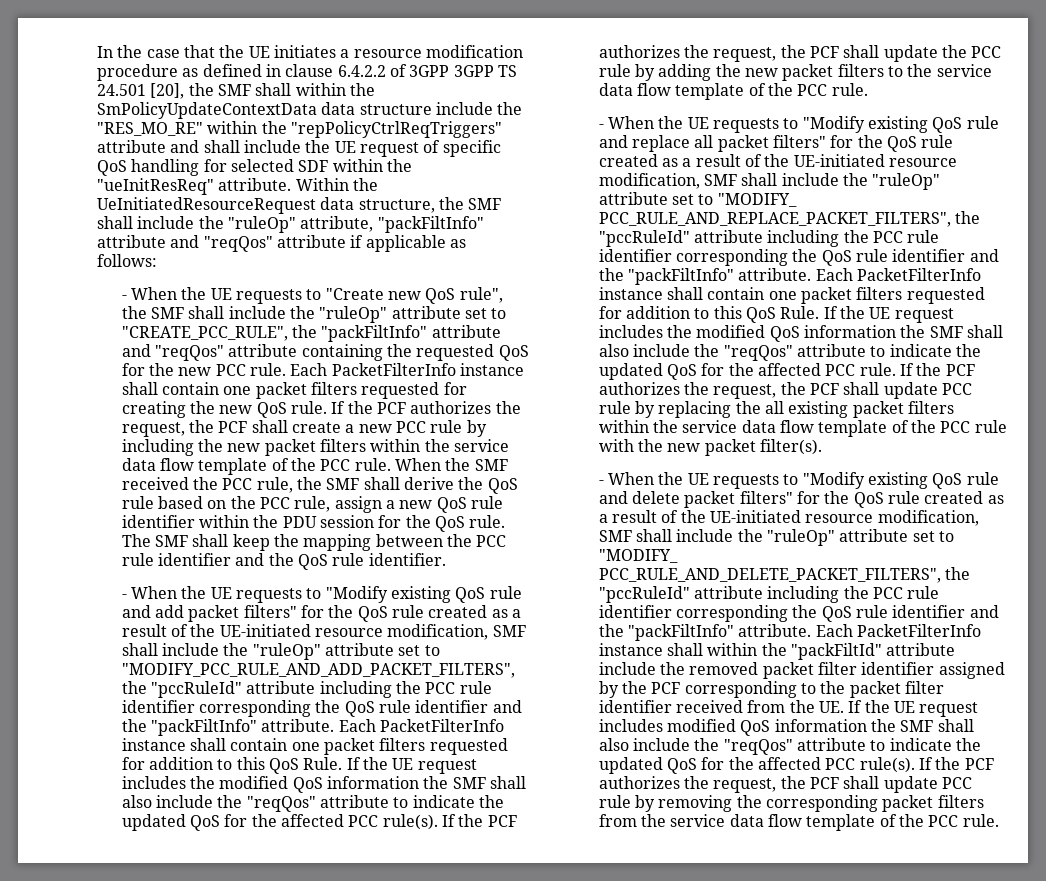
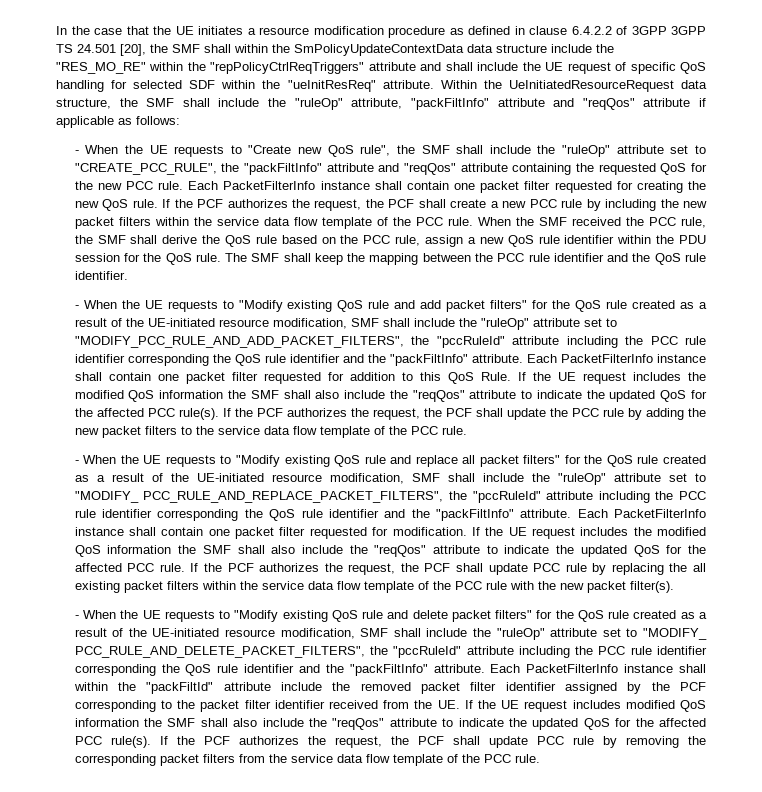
- Each PacketFilterInfo instance shall contain one packet filters requested for creating the new QoS rule.
+ Each PacketFilterInfo instance shall contain one packet filter requested for creating the new QoS rule.
- - When the UE requests to "Modify existing QoS rule and add packet filters" for the QoS rule created as a result of the UE-initiated resource modification, SMF shall include the "ruleOp" attribute set to "MODIFY_PCC_RULE_AND_ADD_PACKET_FILTERS", the "pccRuleId" attribute including the PCC rule identifier corresponding the QoS rule identifier and the "packFiltInfo" attribute. Each PacketFilterInfo instance shall contain one packet filters requested for addition to this QoS Rule.
+ - When the UE requests to "Modify existing QoS rule and add packet filters" for the QoS rule created as a result of the UE-initiated resource modification, SMF shall include the "ruleOp" attribute set to "MODIFY_PCC_RULE_AND_ADD_PACKET_FILTERS", the "pccRuleId" attribute including the PCC rule identifier corresponding the QoS rule identifier and the "packFiltInfo" attribute. Each PacketFilterInfo instance shall contain one packet filter requested for addition to this QoS Rule.
- - When the UE requests to "Modify existing QoS rule and replace all packet filters" for the QoS rule created as a result of the UE-initiated resource modification, SMF shall include the "ruleOp" attribute set to "MODIFY_ PCC_RULE_AND_REPLACE_PACKET_FILTERS", the "pccRuleId" attribute including the PCC rule identifier corresponding the QoS rule identifier and the "packFiltInfo" attribute. Each PacketFilterInfo instance shall contain one packet filters requested for addition to this QoS Rule.
+ - When the UE requests to "Modify existing QoS rule and replace all packet filters" for the QoS rule created as a result of the UE-initiated resource modification, SMF shall include the "ruleOp" attribute set to "MODIFY_ PCC_RULE_AND_REPLACE_PACKET_FILTERS", the "pccRuleId" attribute including the PCC rule identifier corresponding the QoS rule identifier and the "packFiltInfo" attribute. Each PacketFilterInfo instance shall contain one packet filter requested for modification.

